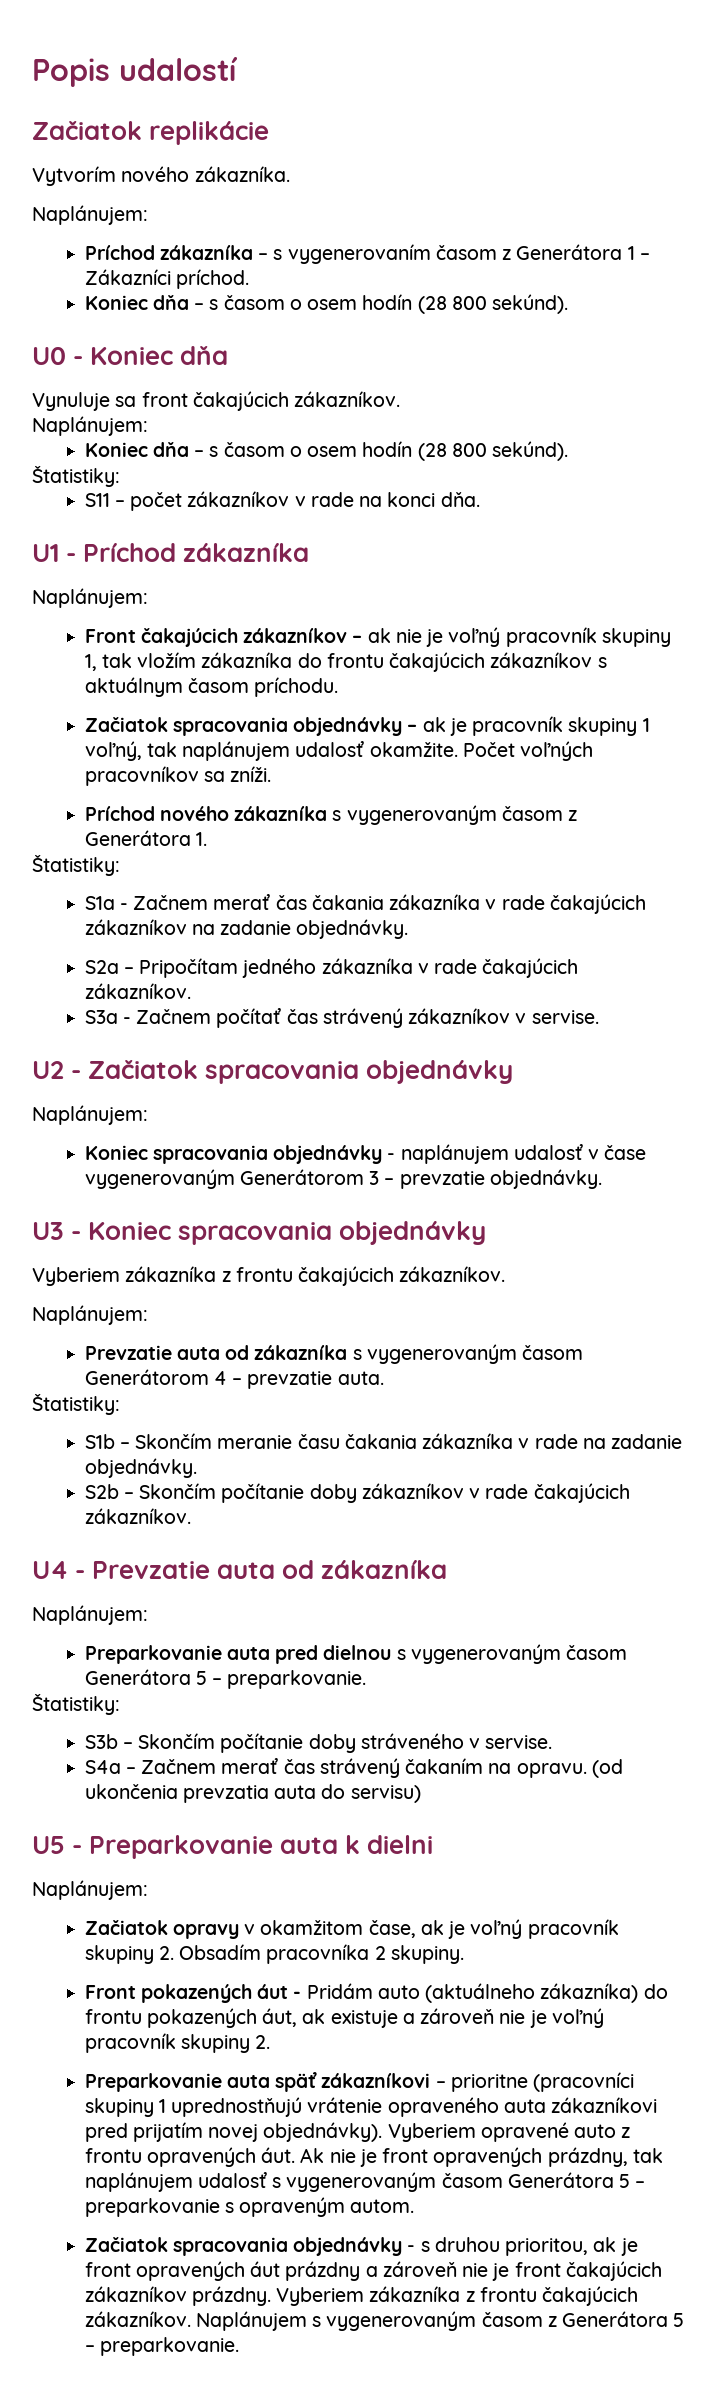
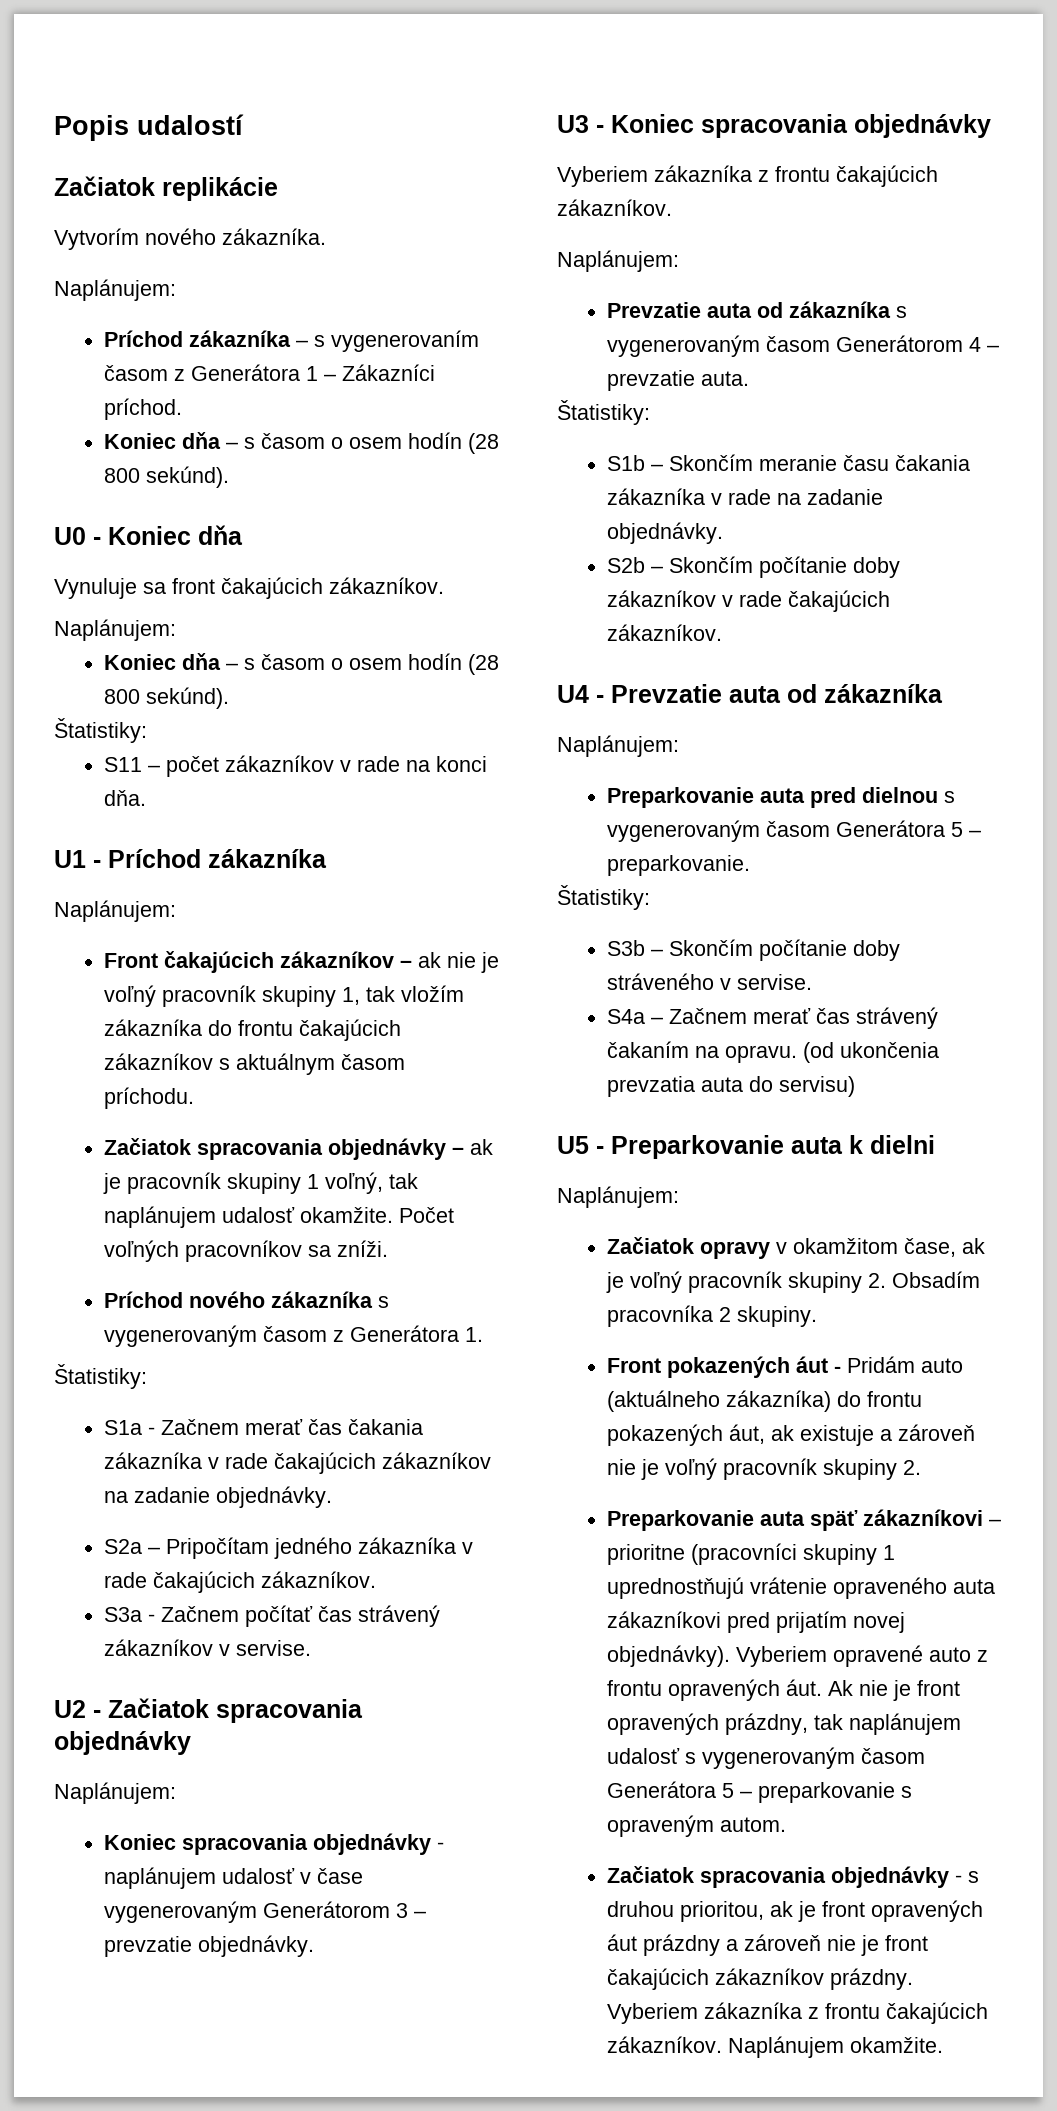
- Naplánujem s vygenerovaným časom z Generátora 5 – preparkovanie.
+ Naplánujem okamžite.

